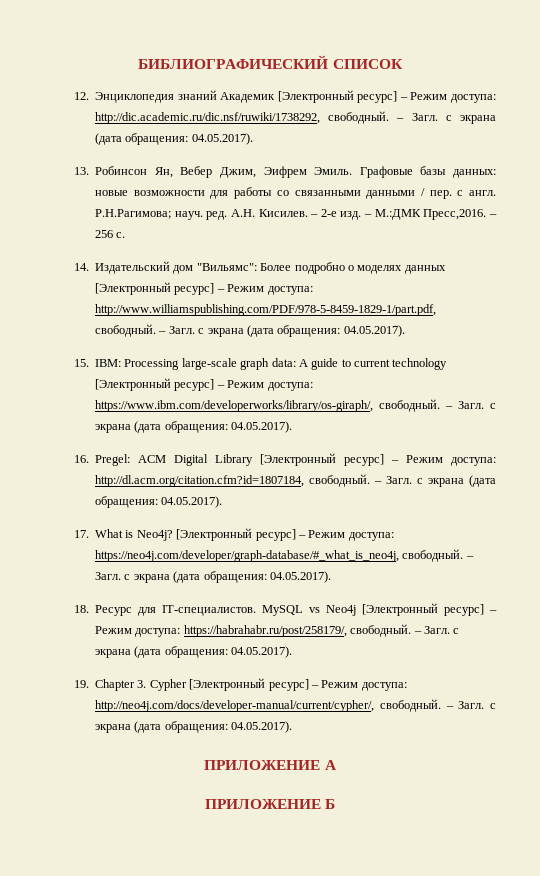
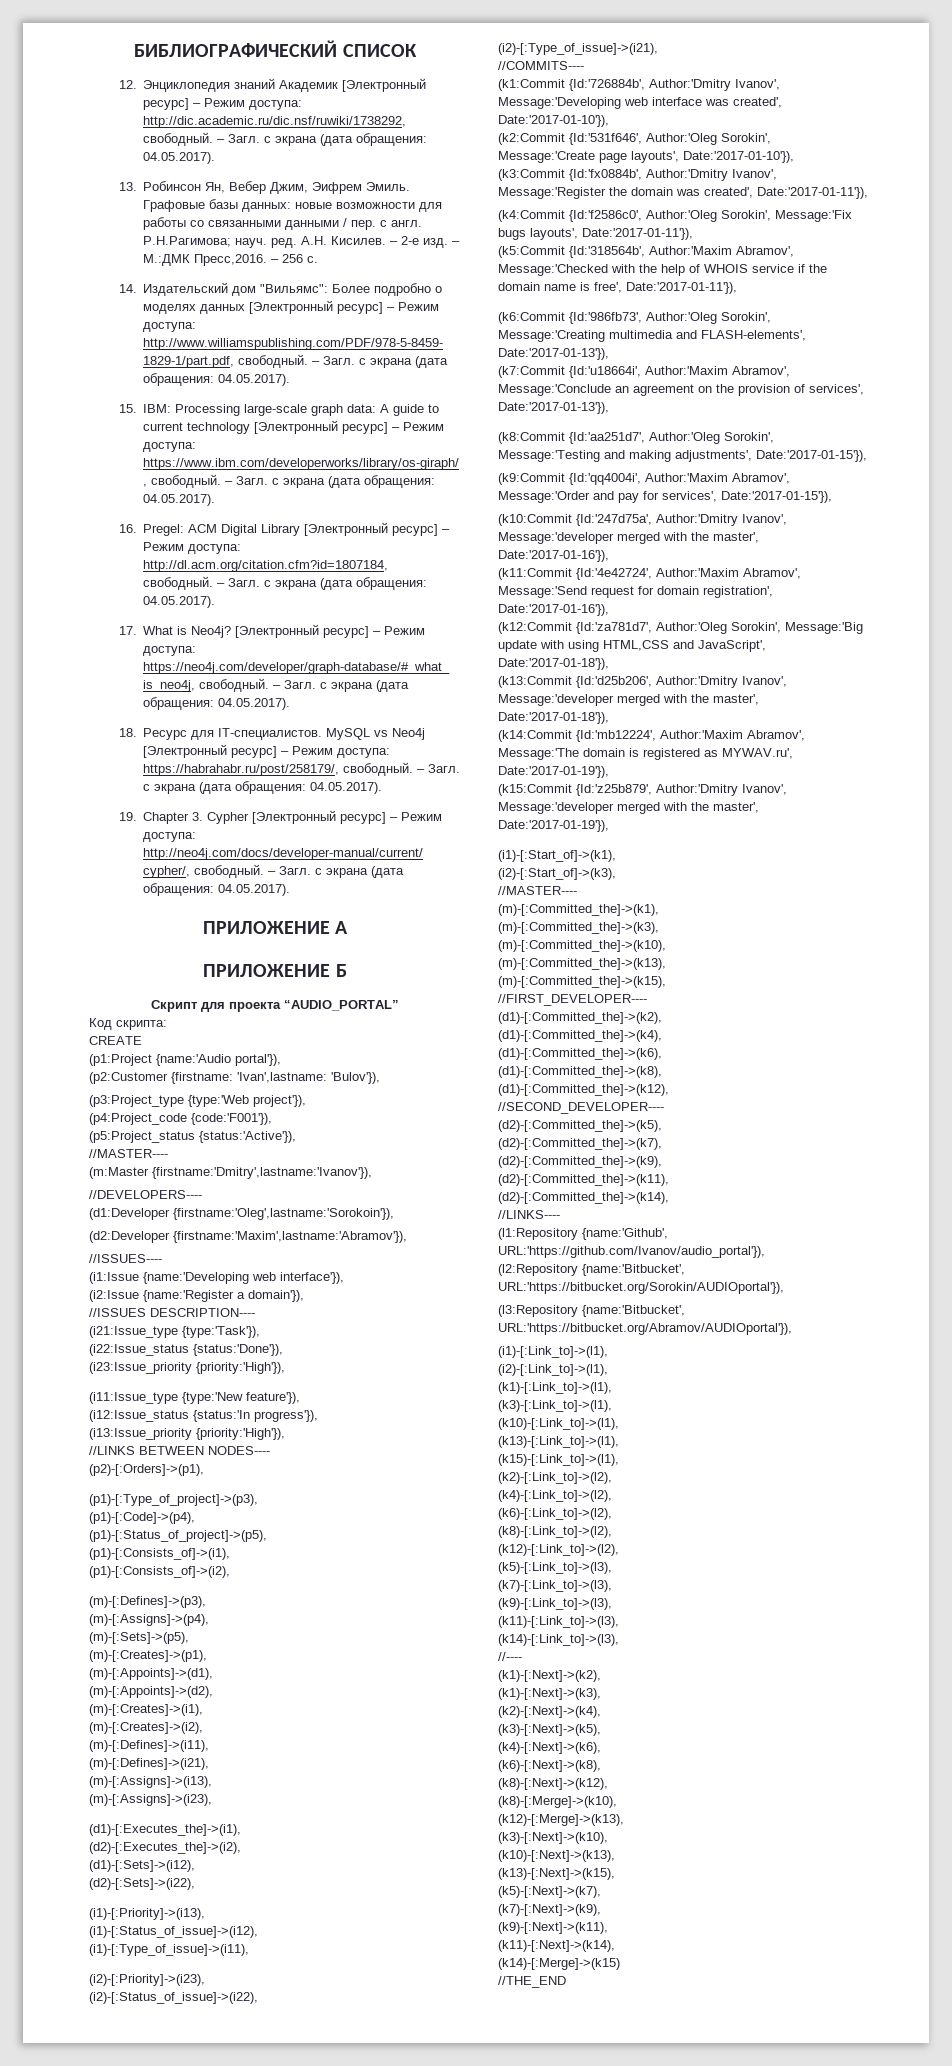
+ Скрипт для проекта “AUDIO_PORTAL”
+ Код скрипта:
+ CREATE
+ (p1:Project {name:'Audio portal'}),
+ (p2:Customer {firstname: 'Ivan',lastname: 'Bulov'}),
+ (p3:Project_type {type:'Web project'}),
+ (p4:Project_code {code:'F001'}),
+ (p5:Project_status {status:'Active'}),
+ //MASTER----
+ (m:Master {firstname:'Dmitry',lastname:'Ivanov'}),
+ //DEVELOPERS----
+ (d1:Developer {firstname:'Oleg',lastname:'Sorokoin'}),
+ (d2:Developer {firstname:'Maxim',lastname:'Abramov'}),
+ //ISSUES----
+ (i1:Issue {name:'Developing web interface'}),
+ (i2:Issue {name:'Register a domain'}),
+ //ISSUES DESCRIPTION----
+ (i21:Issue_type {type:'Task'}),
+ (i22:Issue_status {status:'Done'}),
+ (i23:Issue_priority {priority:'High'}),
+ (i11:Issue_type {type:'New feature'}),
+ (i12:Issue_status {status:'In progress'}),
+ (i13:Issue_priority {priority:'High'}),
+ //LINKS BETWEEN NODES----
+ (p2)-[:Orders]->(p1),
+ (p1)-[:Type_of_project]->(p3),
+ (p1)-[:Code]->(p4),
+ (p1)-[:Status_of_project]->(p5),
+ (p1)-[:Consists_of]->(i1),
+ (p1)-[:Consists_of]->(i2),
+ (m)-[:Defines]->(p3),
+ (m)-[:Assigns]->(p4),
+ (m)-[:Sets]->(p5),
+ (m)-[:Creates]->(p1),
+ (m)-[:Appoints]->(d1),
+ (m)-[:Appoints]->(d2),
+ (m)-[:Creates]->(i1),
+ (m)-[:Creates]->(i2),
+ (m)-[:Defines]->(i11),
+ (m)-[:Defines]->(i21),
+ (m)-[:Assigns]->(i13),
+ (m)-[:Assigns]->(i23),
+ (d1)-[:Executes_the]->(i1),
+ (d2)-[:Executes_the]->(i2),
+ (d1)-[:Sets]->(i12),
+ (d2)-[:Sets]->(i22),
+ (i1)-[:Priority]->(i13),
+ (i1)-[:Status_of_issue]->(i12),
+ (i1)-[:Type_of_issue]->(i11),
+ (i2)-[:Priority]->(i23),
+ (i2)-[:Status_of_issue]->(i22),
+ (i2)-[:Type_of_issue]->(i21),
+ //COMMITS----
+ (k1:Commit {Id:'726884b', Author:'Dmitry Ivanov', Message:'Developing web interface was created', Date:'2017-01-10'}),
+ (k2:Commit {Id:'531f646', Author:'Oleg Sorokin', Message:'Create page layouts', Date:'2017-01-10'}),
+ (k3:Commit {Id:'fx0884b', Author:'Dmitry Ivanov', Message:'Register the domain was created', Date:'2017-01-11'}),
+ (k4:Commit {Id:'f2586c0', Author:'Oleg Sorokin', Message:'Fix bugs layouts', Date:'2017-01-11'}),
+ (k5:Commit {Id:'318564b', Author:'Maxim Abramov', Message:'Checked with the help of WHOIS service if the domain name is free', Date:'2017-01-11'}),
+ (k6:Commit {Id:'986fb73', Author:'Oleg Sorokin', Message:'Creating multimedia and FLASH-elements', Date:'2017-01-13'}),
+ (k7:Commit {Id:'u18664i', Author:'Maxim Abramov', Message:'Conclude an agreement on the provision of services', Date:'2017-01-13'}),
+ (k8:Commit {Id:'aa251d7', Author:'Oleg Sorokin', Message:'Testing and making adjustments', Date:'2017-01-15'}),
+ (k9:Commit {Id:'qq4004i', Author:'Maxim Abramov', Message:'Order and pay for services', Date:'2017-01-15'}),
+ (k10:Commit {Id:'247d75a', Author:'Dmitry Ivanov', Message:'developer merged with the master', Date:'2017-01-16'}),
+ (k11:Commit {Id:'4e42724', Author:'Maxim Abramov', Message:'Send request for domain registration', Date:'2017-01-16'}),
+ (k12:Commit {Id:'za781d7', Author:'Oleg Sorokin', Message:'Big update with using HTML,CSS and JavaScript', Date:'2017-01-18'}),
+ (k13:Commit {Id:'d25b206', Author:'Dmitry Ivanov', Message:'developer merged with the master', Date:'2017-01-18'}),
+ (k14:Commit {Id:'mb12224', Author:'Maxim Abramov', Message:'The domain is registered as MYWAV.ru', Date:'2017-01-19'}),
+ (k15:Commit {Id:'z25b879', Author:'Dmitry Ivanov', Message:'developer merged with the master', Date:'2017-01-19'}),
+ (i1)-[:Start_of]->(k1),
+ (i2)-[:Start_of]->(k3),
+ //MASTER----
+ (m)-[:Committed_the]->(k1),
+ (m)-[:Committed_the]->(k3),
+ (m)-[:Committed_the]->(k10),
+ (m)-[:Committed_the]->(k13),
+ (m)-[:Committed_the]->(k15),
+ //FIRST_DEVELOPER----
+ (d1)-[:Committed_the]->(k2),
+ (d1)-[:Committed_the]->(k4),
+ (d1)-[:Committed_the]->(k6),
+ (d1)-[:Committed_the]->(k8),
+ (d1)-[:Committed_the]->(k12),
+ //SECOND_DEVELOPER----
+ (d2)-[:Committed_the]->(k5),
+ (d2)-[:Committed_the]->(k7),
+ (d2)-[:Committed_the]->(k9),
+ (d2)-[:Committed_the]->(k11),
+ (d2)-[:Committed_the]->(k14),
+ //LINKS----
+ (l1:Repository {name:'Github', URL:'https://github.com/Ivanov/audio_portal'}),
+ (l2:Repository {name:'Bitbucket', URL:'https://bitbucket.org/Sorokin/AUDIOportal'}),
+ (l3:Repository {name:'Bitbucket', URL:'https://bitbucket.org/Abramov/AUDIOportal'}),
+ (i1)-[:Link_to]->(l1),
+ (i2)-[:Link_to]->(l1),
+ (k1)-[:Link_to]->(l1),
+ (k3)-[:Link_to]->(l1),
+ (k10)-[:Link_to]->(l1),
+ (k13)-[:Link_to]->(l1),
+ (k15)-[:Link_to]->(l1),
+ (k2)-[:Link_to]->(l2),
+ (k4)-[:Link_to]->(l2),
+ (k6)-[:Link_to]->(l2),
+ (k8)-[:Link_to]->(l2),
+ (k12)-[:Link_to]->(l2),
+ (k5)-[:Link_to]->(l3),
+ (k7)-[:Link_to]->(l3),
+ (k9)-[:Link_to]->(l3),
+ (k11)-[:Link_to]->(l3),
+ (k14)-[:Link_to]->(l3),
+ //----
+ (k1)-[:Next]->(k2),
+ (k1)-[:Next]->(k3),
+ (k2)-[:Next]->(k4),
+ (k3)-[:Next]->(k5),
+ (k4)-[:Next]->(k6),
+ (k6)-[:Next]->(k8),
+ (k8)-[:Next]->(k12),
+ (k8)-[:Merge]->(k10),
+ (k12)-[:Merge]->(k13),
+ (k3)-[:Next]->(k10),
+ (k10)-[:Next]->(k13),
+ (k13)-[:Next]->(k15),
+ (k5)-[:Next]->(k7),
+ (k7)-[:Next]->(k9),
+ (k9)-[:Next]->(k11),
+ (k11)-[:Next]->(k14),
+ (k14)-[:Merge]->(k15)
+ //THE_END

